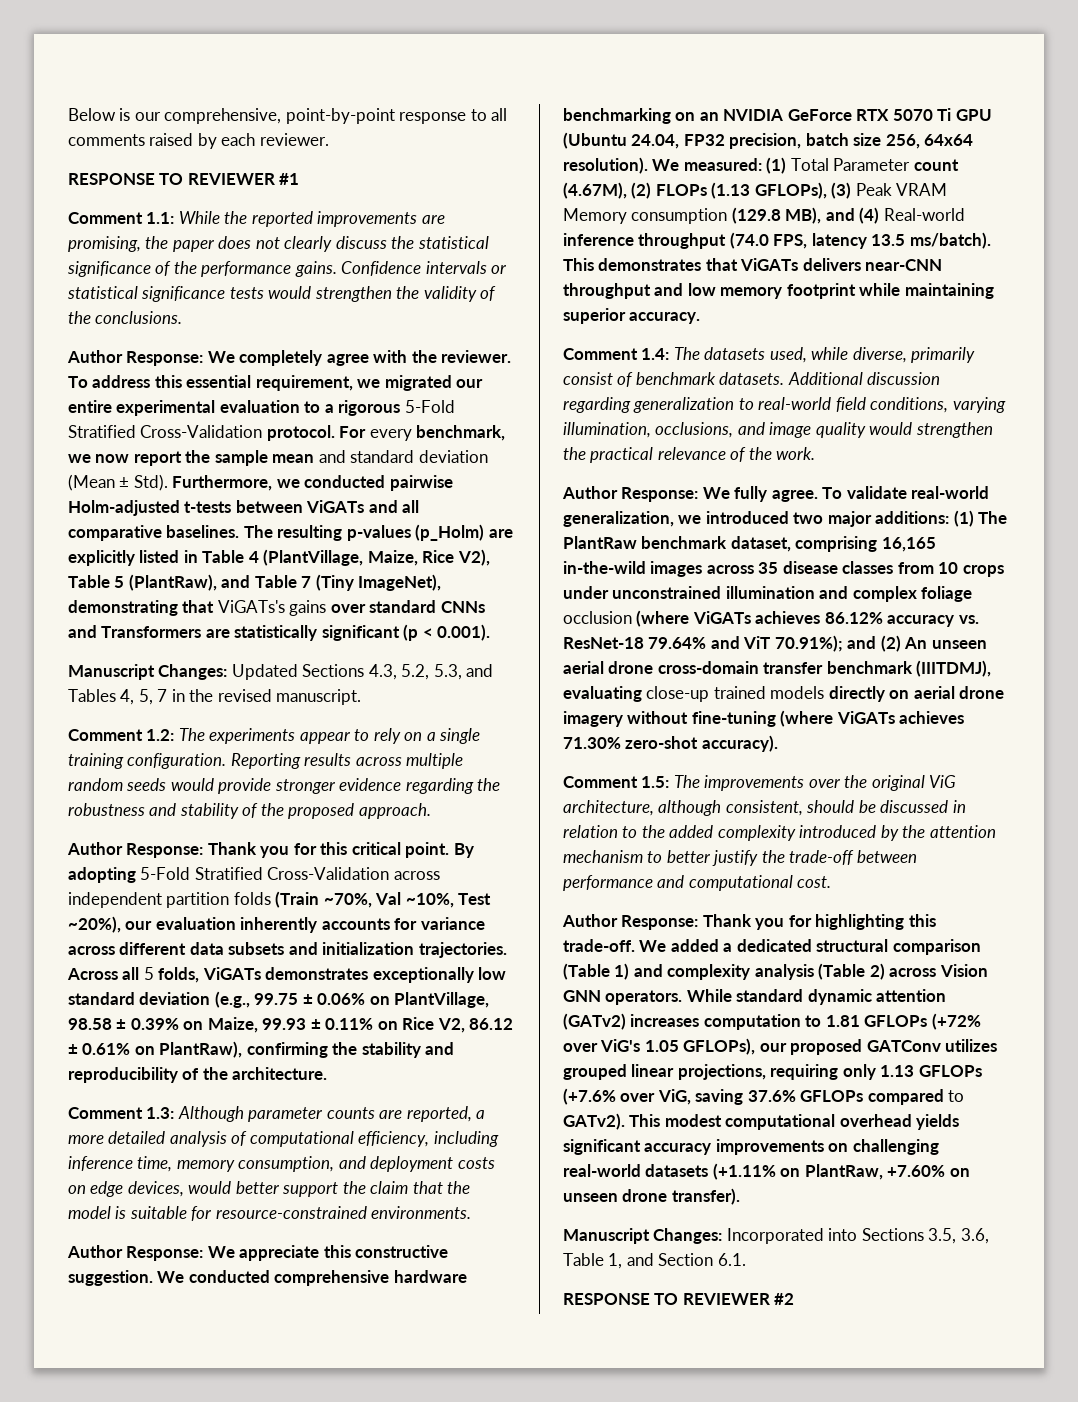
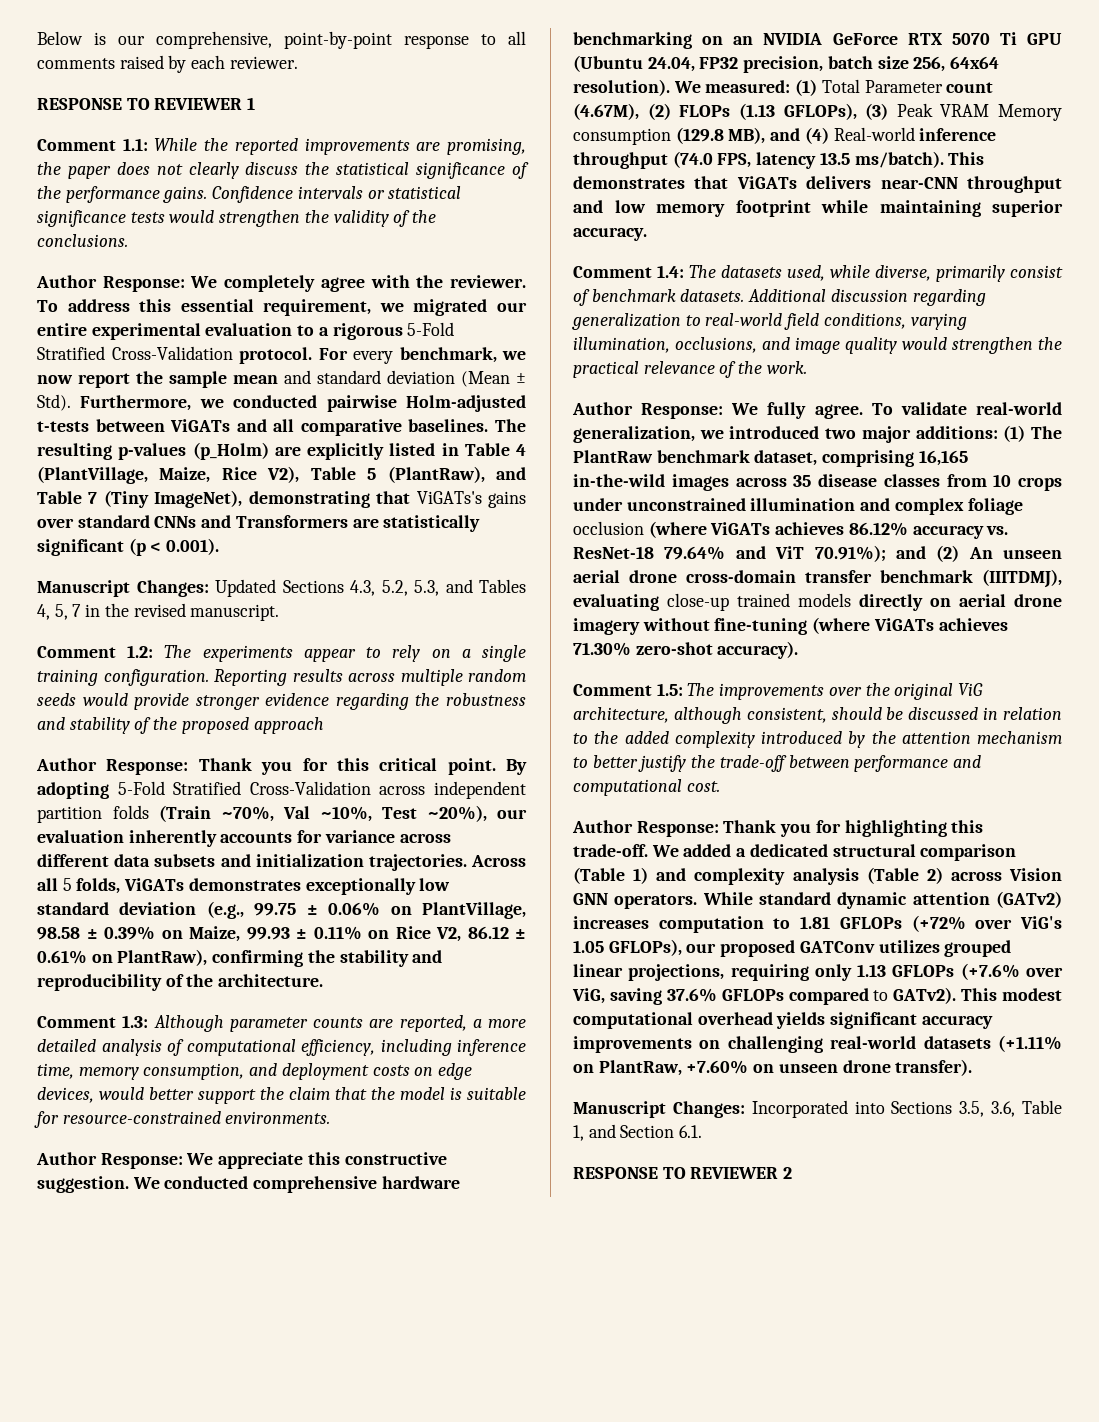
- RESPONSE TO REVIEWER #1
+ RESPONSE TO REVIEWER 1
- Reporting results across multiple random seeds would provide stronger evidence regarding the robustness and stability of the proposed approach.
+ Reporting results across multiple random seeds would provide stronger evidence regarding the robustness and stability of the proposed approach
- RESPONSE TO REVIEWER #2
+ RESPONSE TO REVIEWER 2

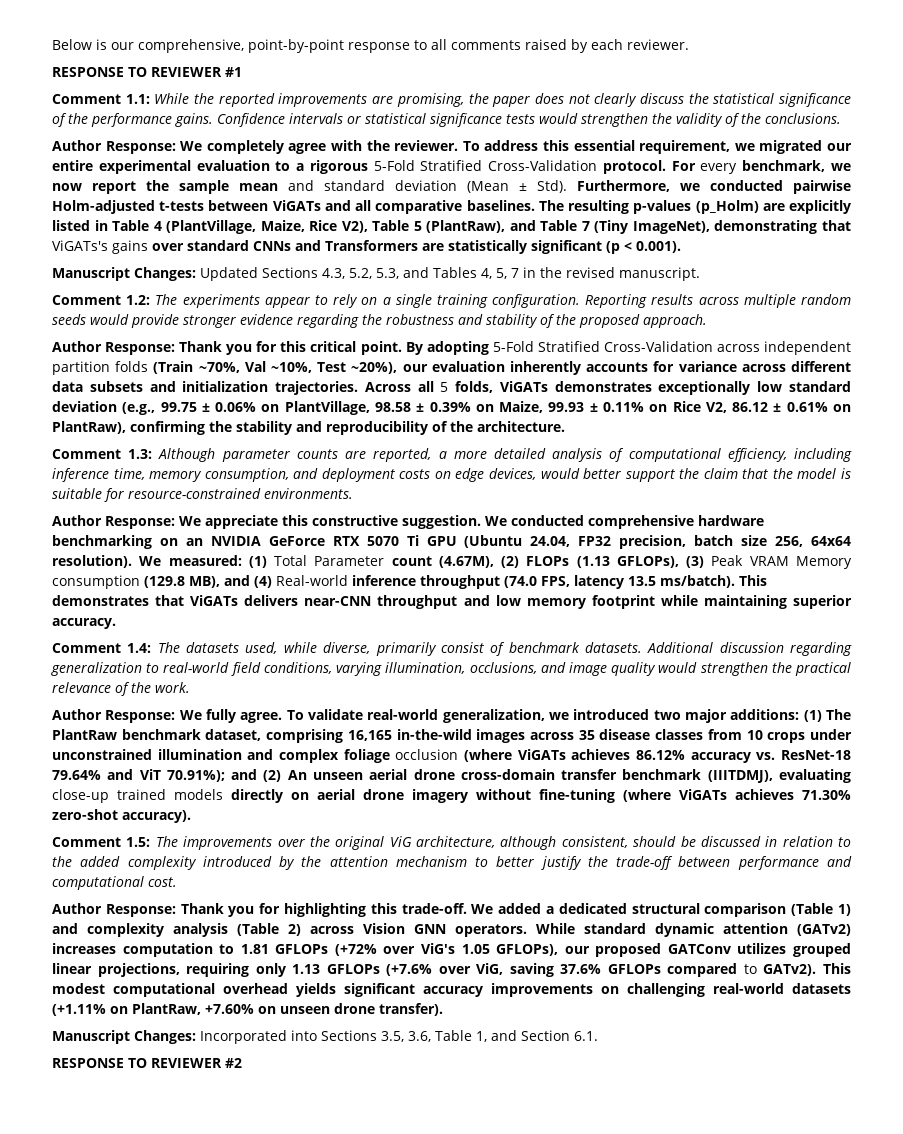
- RESPONSE TO REVIEWER 1
+ RESPONSE TO REVIEWER #1
- Reporting results across multiple random seeds would provide stronger evidence regarding the robustness and stability of the proposed approach
+ Reporting results across multiple random seeds would provide stronger evidence regarding the robustness and stability of the proposed approach.
- RESPONSE TO REVIEWER 2
+ RESPONSE TO REVIEWER #2

